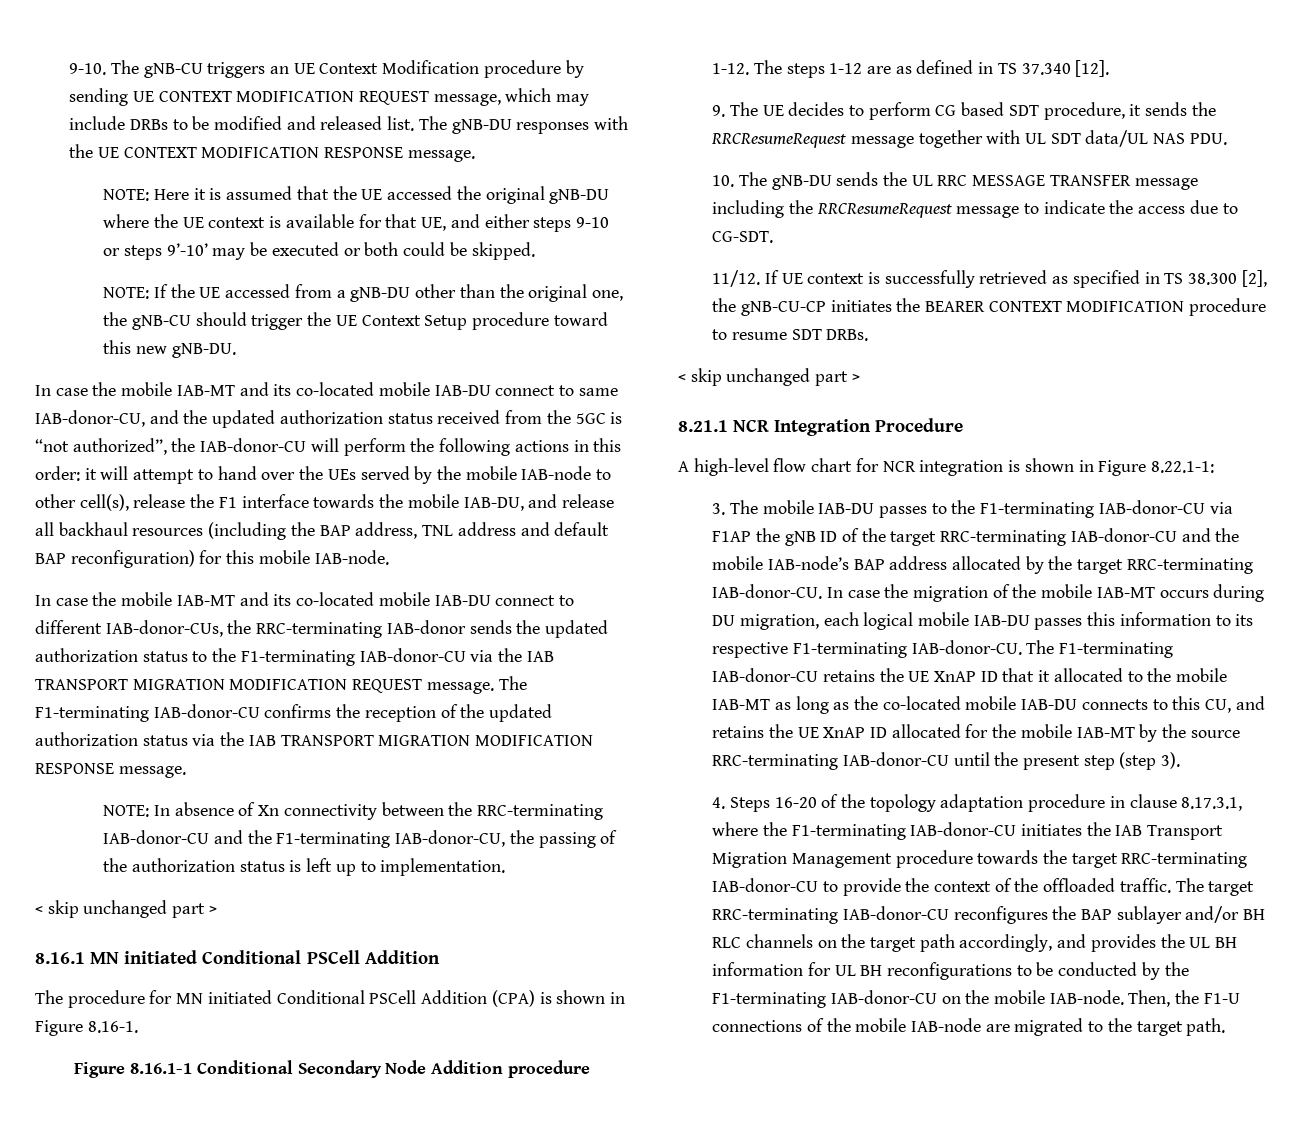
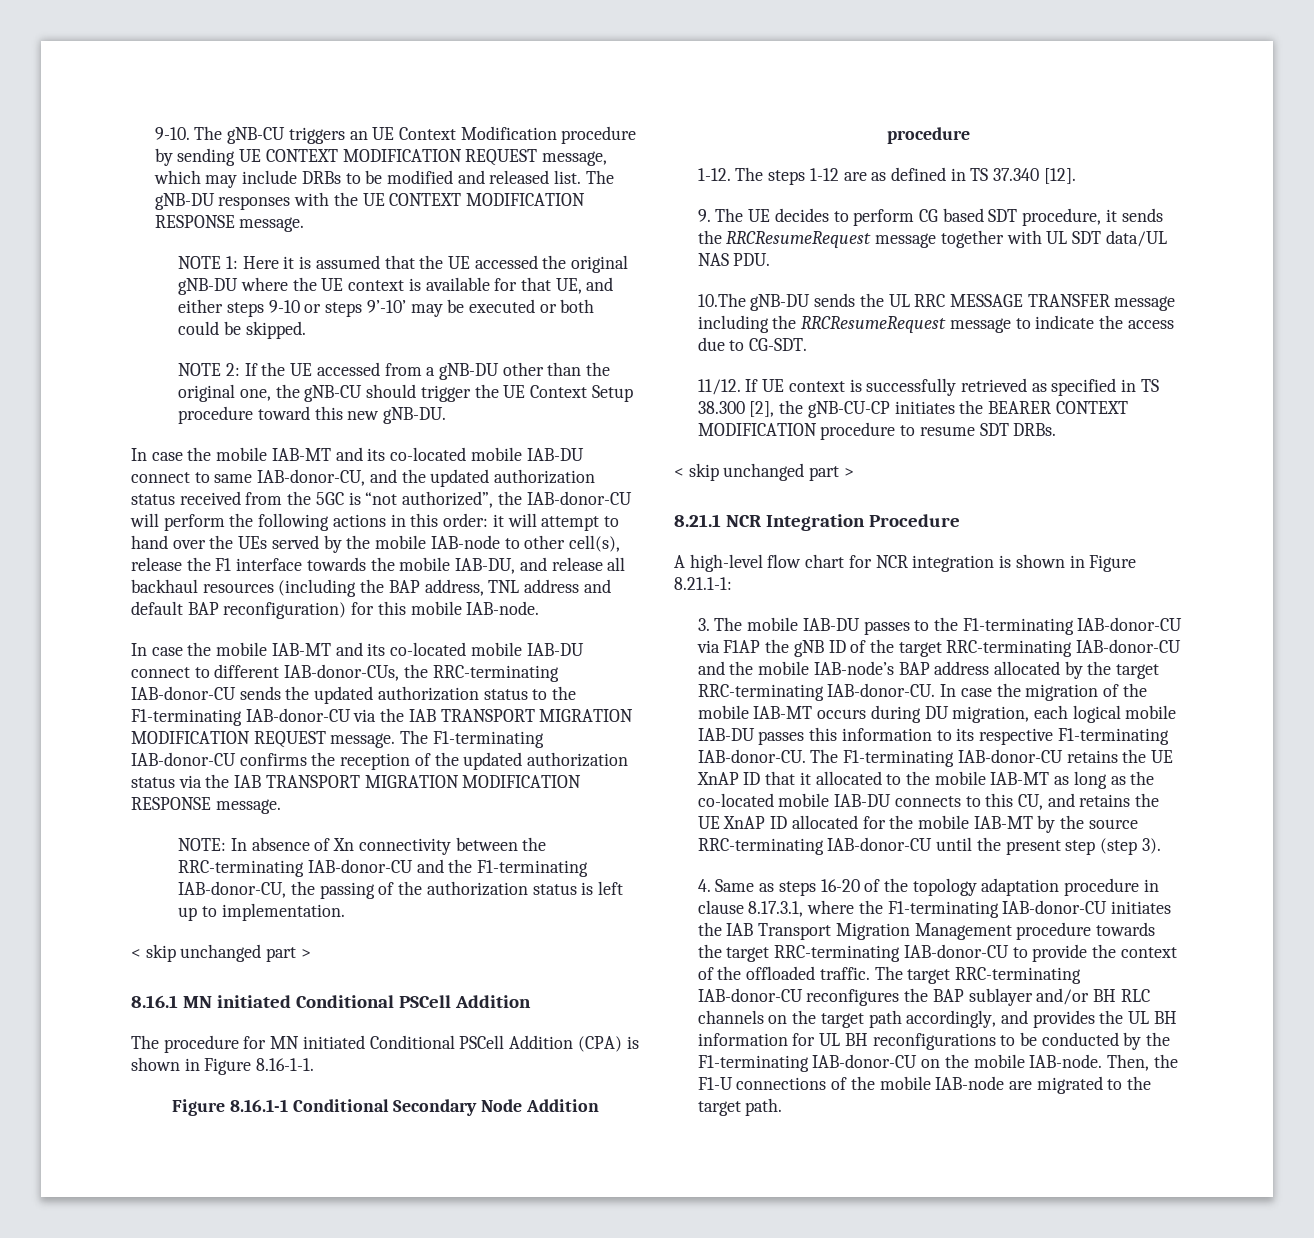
- NOTE: Here it is assumed that the UE accessed the original gNB-DU where the UE context is available for that UE, and either steps 9-10 or steps 9’-10’ may be executed or both could be skipped.
+ NOTE 1: Here it is assumed that the UE accessed the original gNB-DU where the UE context is available for that UE, and either steps 9-10 or steps 9’-10’ may be executed or both could be skipped.
- NOTE: If the UE accessed from a gNB-DU other than the original one, the gNB-CU should trigger the UE Context Setup procedure toward this new gNB-DU.
+ NOTE 2: If the UE accessed from a gNB-DU other than the original one, the gNB-CU should trigger the UE Context Setup procedure toward this new gNB-DU.
- In case the mobile IAB-MT and its co-located mobile IAB-DU connect to different IAB-donor-CUs, the RRC-terminating IAB-donor sends the updated authorization status to the F1-terminating IAB-donor-CU via the IAB TRANSPORT MIGRATION MODIFICATION REQUEST message.
+ In case the mobile IAB-MT and its co-located mobile IAB-DU connect to different IAB-donor-CUs, the RRC-terminating IAB-donor-CU sends the updated authorization status to the F1-terminating IAB-donor-CU via the IAB TRANSPORT MIGRATION MODIFICATION REQUEST message.
- The procedure for MN initiated Conditional PSCell Addition (CPA) is shown in Figure 8.16-1.
+ The procedure for MN initiated Conditional PSCell Addition (CPA) is shown in Figure 8.16-1-1.
- 10. The gNB-DU sends the UL RRC MESSAGE TRANSFER message including the RRCResumeRequest message to indicate the access due to CG-SDT.
+ 10.The gNB-DU sends the UL RRC MESSAGE TRANSFER message including the RRCResumeRequest message to indicate the access due to CG-SDT.
- A high-level flow chart for NCR integration is shown in Figure 8.22.1-1:
+ A high-level flow chart for NCR integration is shown in Figure 8.21.1-1:
- 4. Steps 16-20 of the topology adaptation procedure in clause 8.17.3.1, where the F1-terminating IAB-donor-CU initiates the IAB Transport Migration Management procedure towards the target RRC-terminating IAB-donor-CU to provide the context of the offloaded traffic.
+ 4. Same as steps 16-20 of the topology adaptation procedure in clause 8.17.3.1, where the F1-terminating IAB-donor-CU initiates the IAB Transport Migration Management procedure towards the target RRC-terminating IAB-donor-CU to provide the context of the offloaded traffic.

